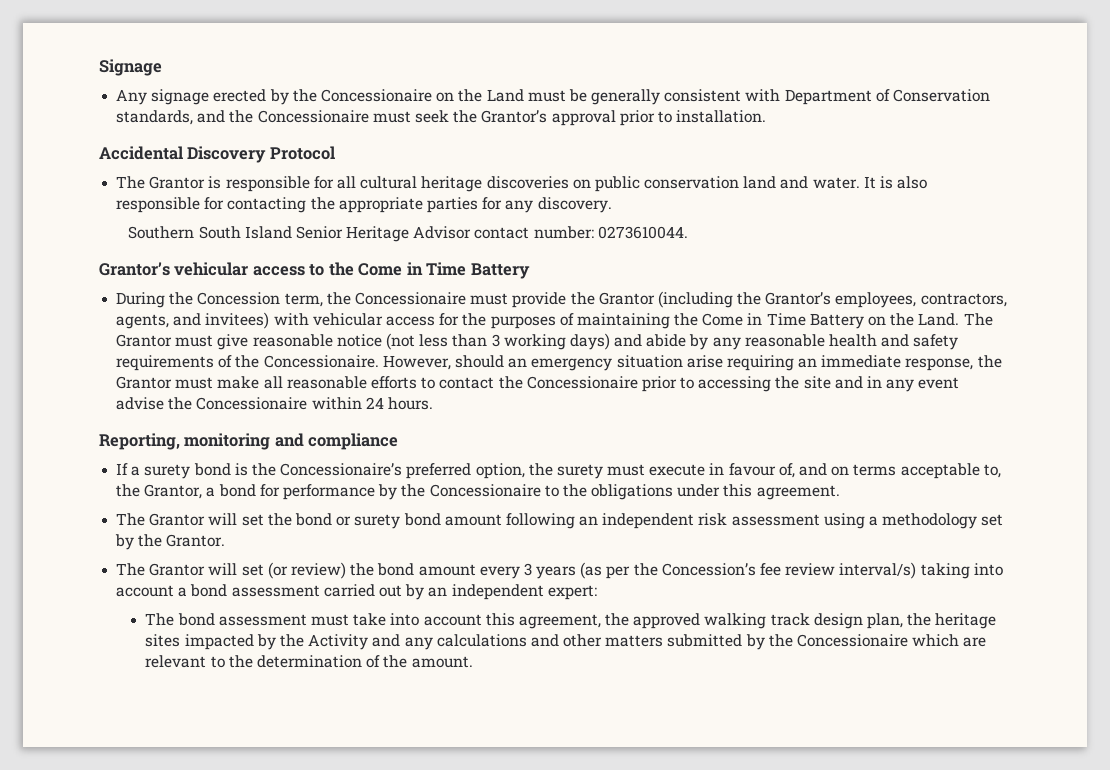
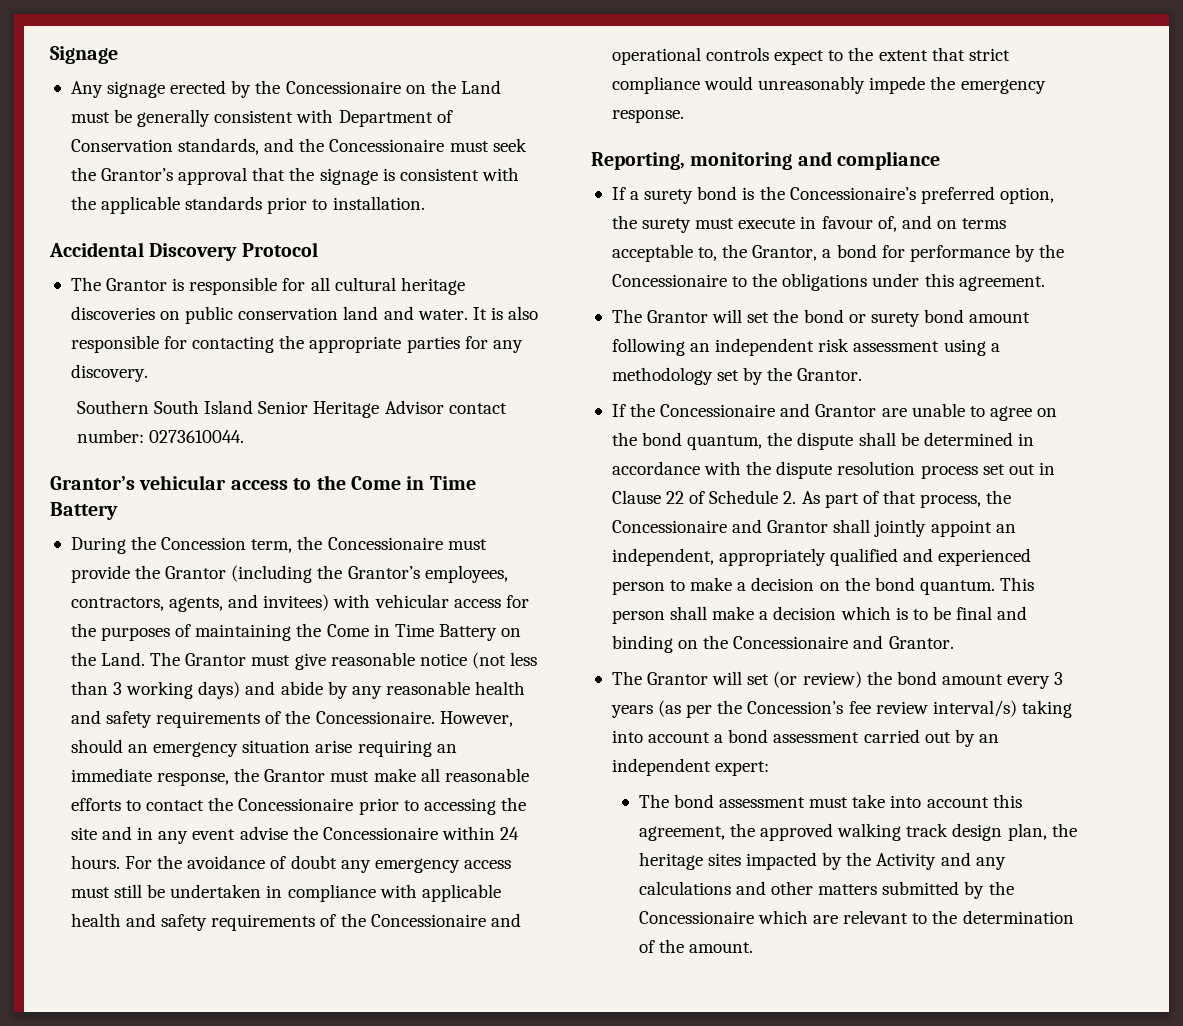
- Any signage erected by the Concessionaire on the Land must be generally consistent with Department of Conservation standards, and the Concessionaire must seek the Grantor’s approval prior to installation.
+ Any signage erected by the Concessionaire on the Land must be generally consistent with Department of Conservation standards, and the Concessionaire must seek the Grantor’s approval that the signage is consistent with the applicable standards prior to installation.
+ For the avoidance of doubt any emergency access must still be undertaken in compliance with applicable health and safety requirements of the Concessionaire and operational controls expect to the extent that strict compliance would unreasonably impede the emergency response.
+ If the Concessionaire and Grantor are unable to agree on the bond quantum, the dispute shall be determined in accordance with the dispute resolution process set out in Clause 22 of Schedule 2. As part of that process, the Concessionaire and Grantor shall jointly appoint an independent, appropriately qualified and experienced person to make a decision on the bond quantum. This person shall make a decision which is to be final and binding on the Concessionaire and Grantor.

